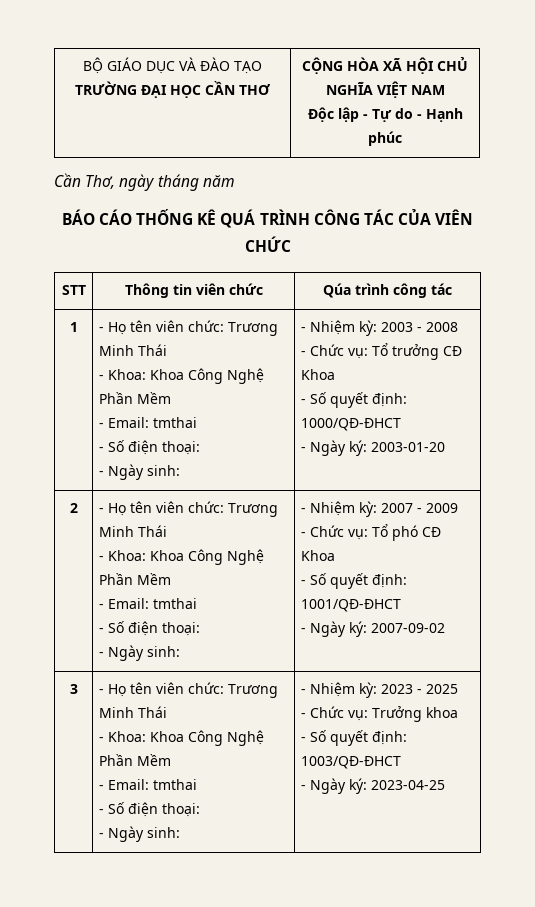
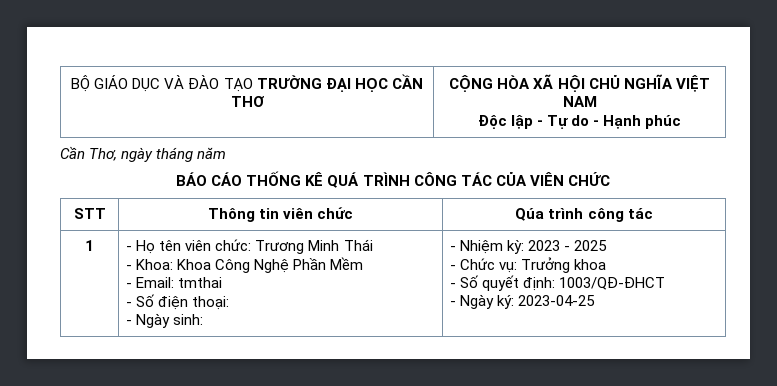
- - Ngày sinh: | - Nhiệm kỳ: 2003 - 2008
- - Chức vụ: Tổ trưởng CĐ Khoa
- - Số quyết định: 1000/QĐ-ĐHCT
- - Ngày ký: 2003-01-20
- 2 | - Họ tên viên chức: Trương Minh Thái
- - Khoa: Khoa Công Nghệ Phần Mềm
- - Email: tmthai
- - Số điện thoại:
- - Ngày sinh: | - Nhiệm kỳ: 2007 - 2009
- - Chức vụ: Tổ phó CĐ Khoa
- - Số quyết định: 1001/QĐ-ĐHCT
- - Ngày ký: 2007-09-02
- 3 | - Họ tên viên chức: Trương Minh Thái
- - Khoa: Khoa Công Nghệ Phần Mềm
- - Email: tmthai
- - Số điện thoại:

